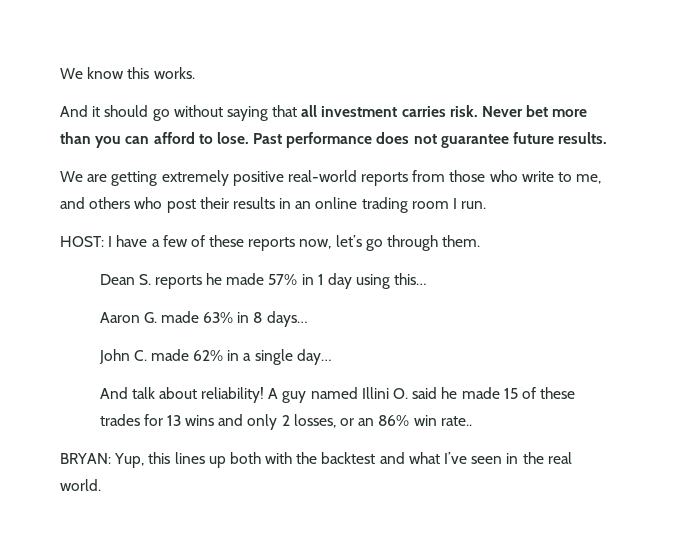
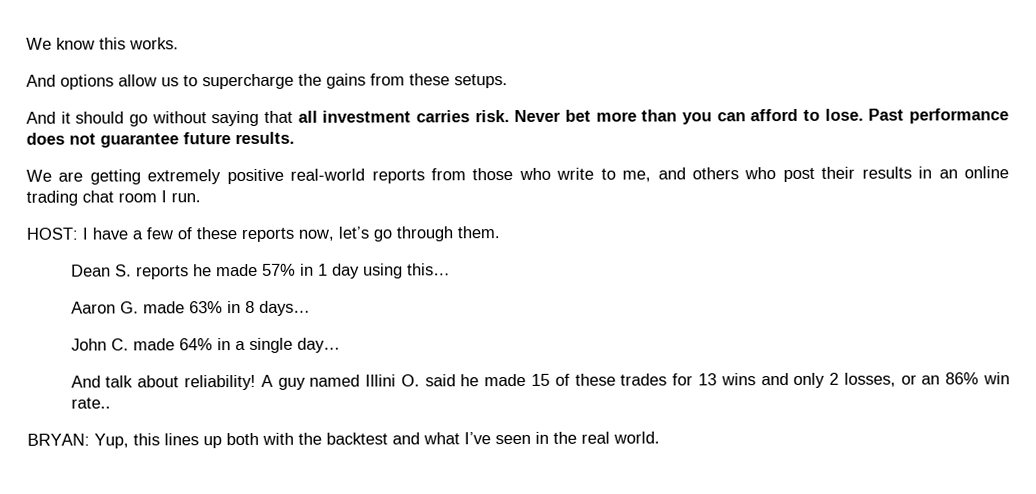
+ And options allow us to supercharge the gains from these setups.
- We are getting extremely positive real-world reports from those who write to me, and others who post their results in an online trading room I run.
+ We are getting extremely positive real-world reports from those who write to me, and others who post their results in an online trading chat room I run.
- John C. made 62% in a single day…
+ John C. made 64% in a single day…

